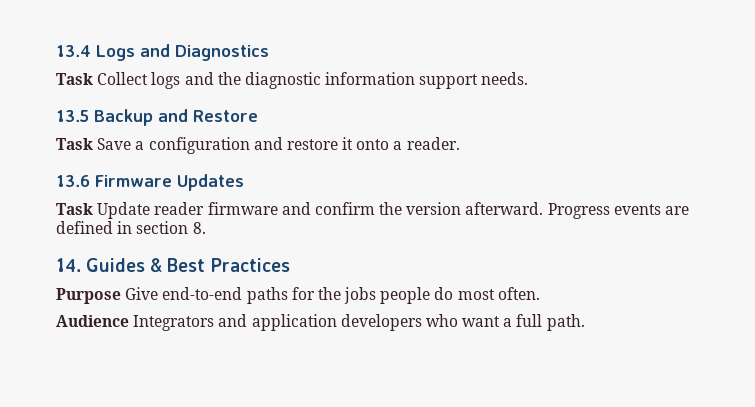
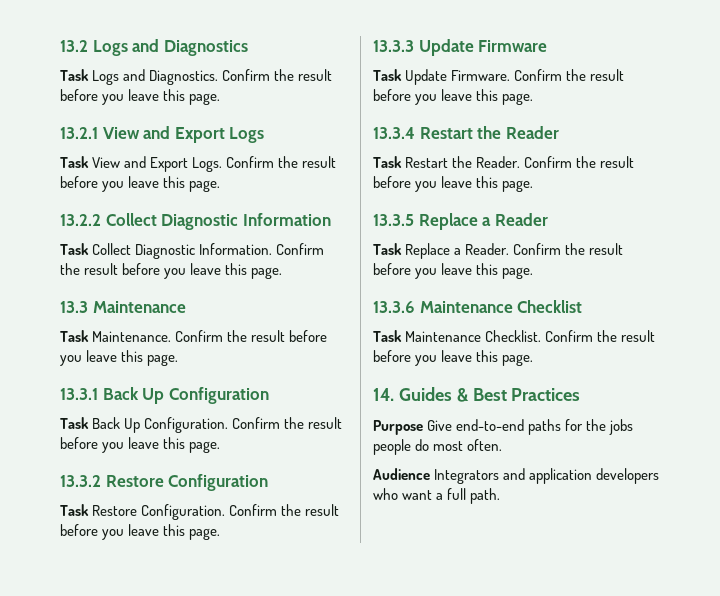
- 13.4 Logs and Diagnostics
+ 13.2 Logs and Diagnostics
- Task Collect logs and the diagnostic information support needs.
- 13.5 Backup and Restore
- Task Save a configuration and restore it onto a reader.
- 13.6 Firmware Updates
+ Task Logs and Diagnostics. Confirm the result before you leave this page.
+ 13.2.1 View and Export Logs
+ Task View and Export Logs. Confirm the result before you leave this page.
+ 13.2.2 Collect Diagnostic Information
+ Task Collect Diagnostic Information. Confirm the result before you leave this page.
+ 13.3 Maintenance
+ Task Maintenance. Confirm the result before you leave this page.
+ 13.3.1 Back Up Configuration
+ Task Back Up Configuration. Confirm the result before you leave this page.
+ 13.3.2 Restore Configuration
+ Task Restore Configuration. Confirm the result before you leave this page.
+ 13.3.3 Update Firmware
- Task Update reader firmware and confirm the version afterward. Progress events are defined in section 8.
+ Task Update Firmware. Confirm the result before you leave this page.
+ 13.3.4 Restart the Reader
+ Task Restart the Reader. Confirm the result before you leave this page.
+ 13.3.5 Replace a Reader
+ Task Replace a Reader. Confirm the result before you leave this page.
+ 13.3.6 Maintenance Checklist
+ Task Maintenance Checklist. Confirm the result before you leave this page.

